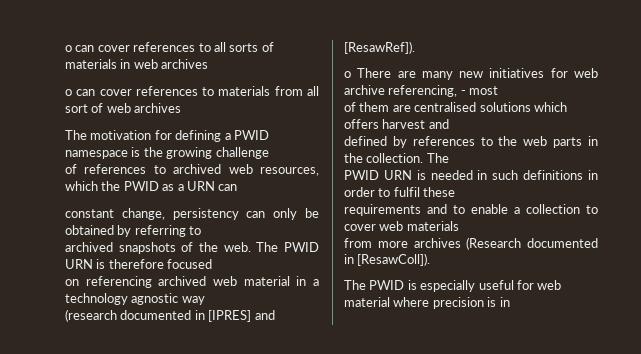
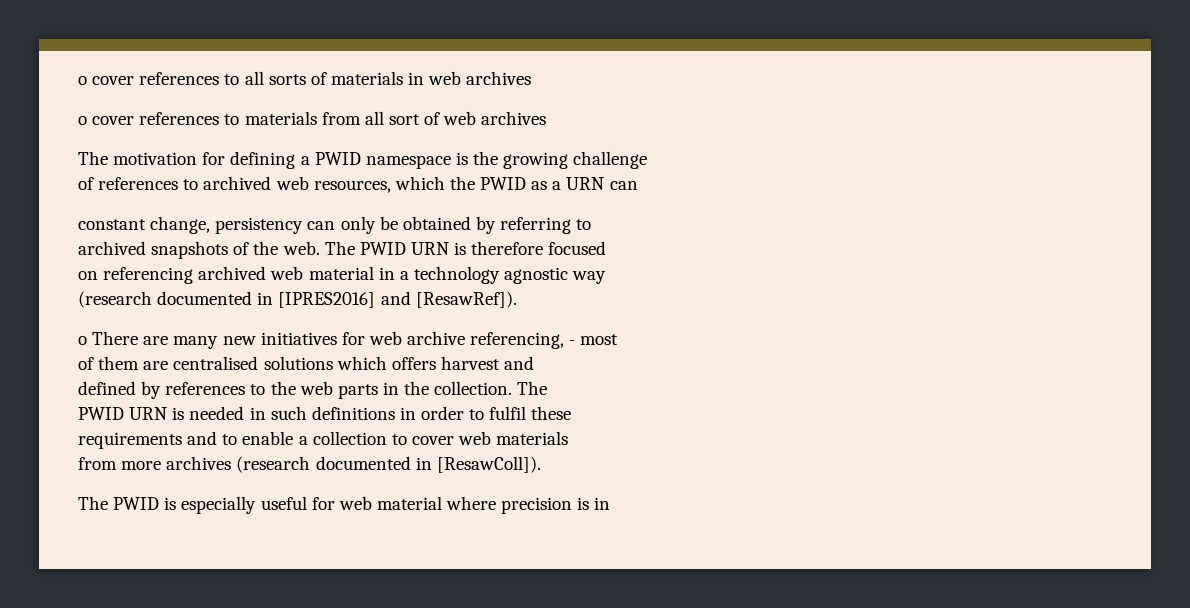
- o can cover references to all sorts of materials in web archives
+ o cover references to all sorts of materials in web archives
- o can cover references to materials from all sort of web archives
+ o cover references to materials from all sort of web archives
- (research documented in [IPRES] and [ResawRef]).
+ (research documented in [IPRES2016] and [ResawRef]).
- from more archives (Research documented in [ResawColl]).
+ from more archives (research documented in [ResawColl]).

